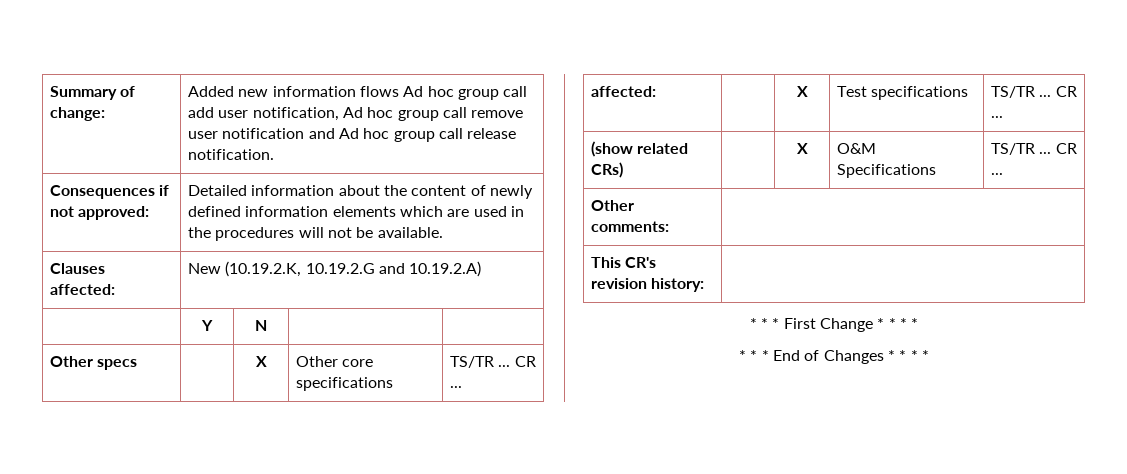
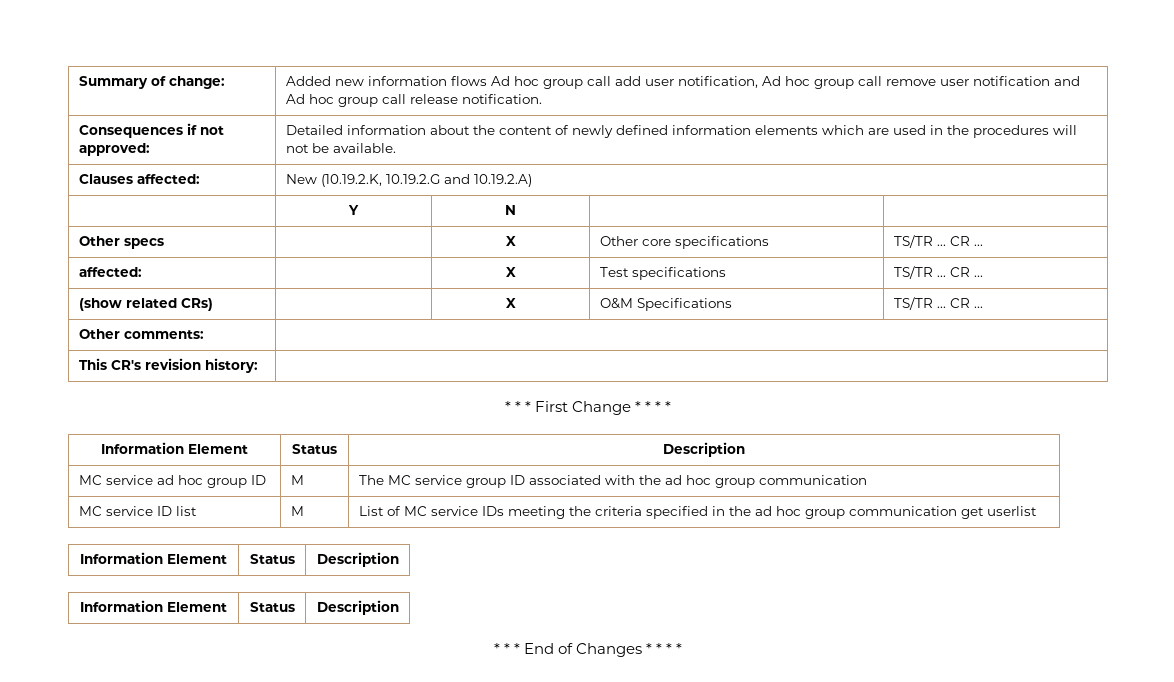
  * * * First Change * * * *
+ Information Element | Status | Description
+ MC service ad hoc group ID | M | The MC service group ID associated with the ad hoc group communication
+ MC service ID list | M | List of MC service IDs meeting the criteria specified in the ad hoc group communication get userlist
+ Information Element | Status | Description
+ Information Element | Status | Description

